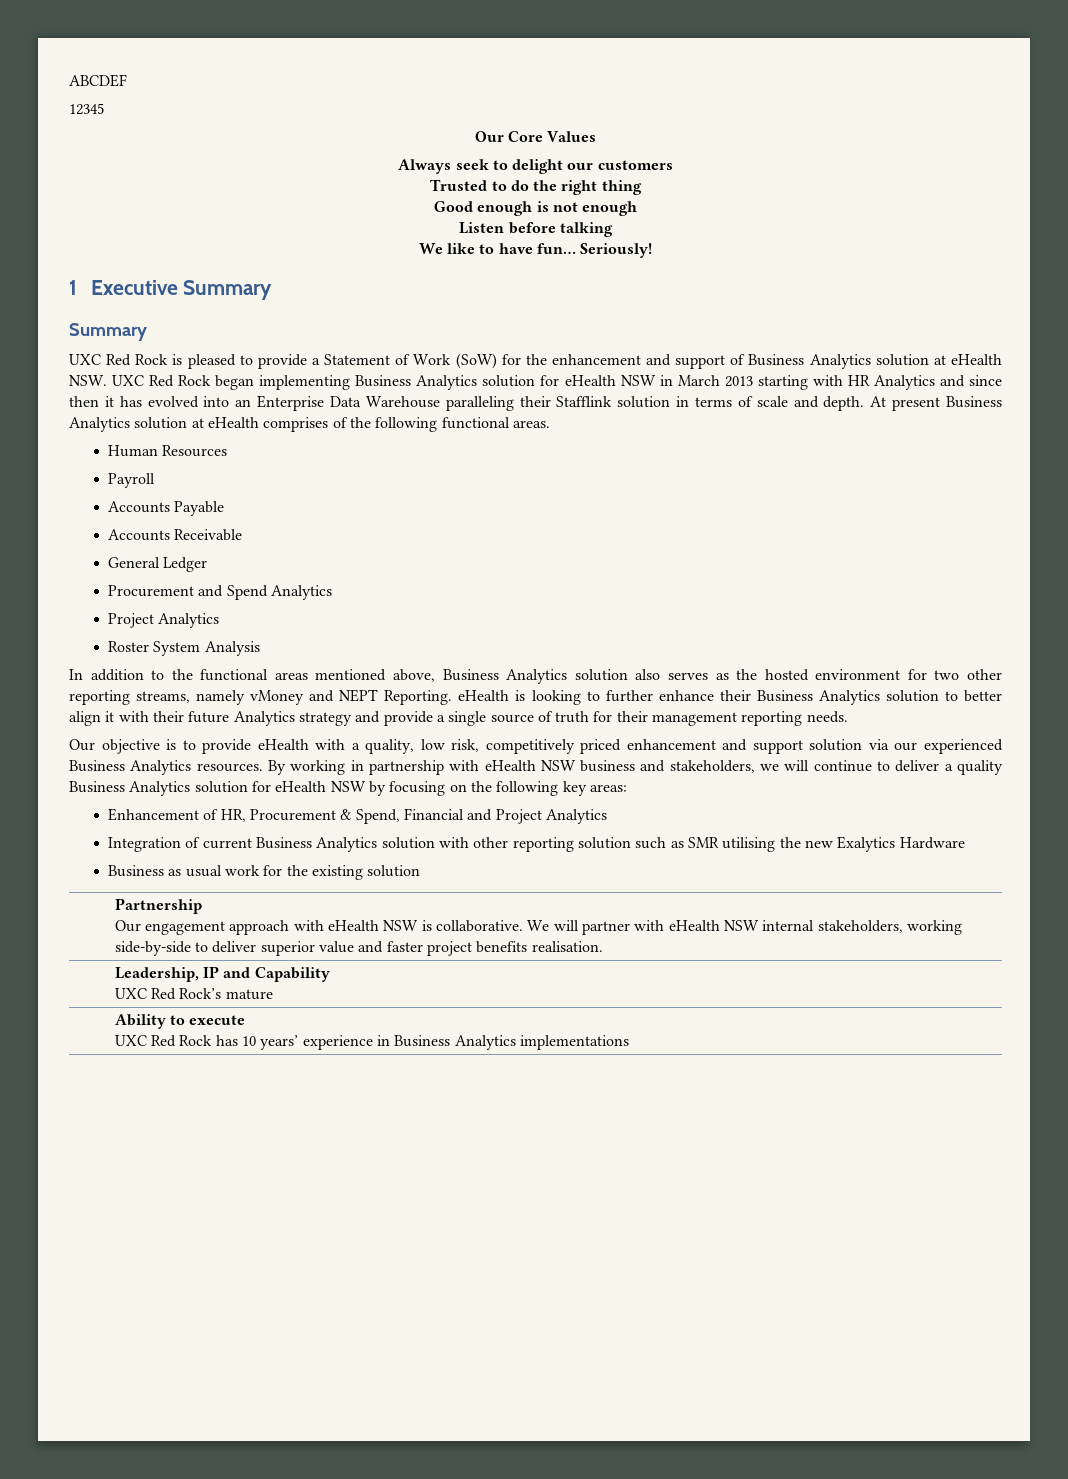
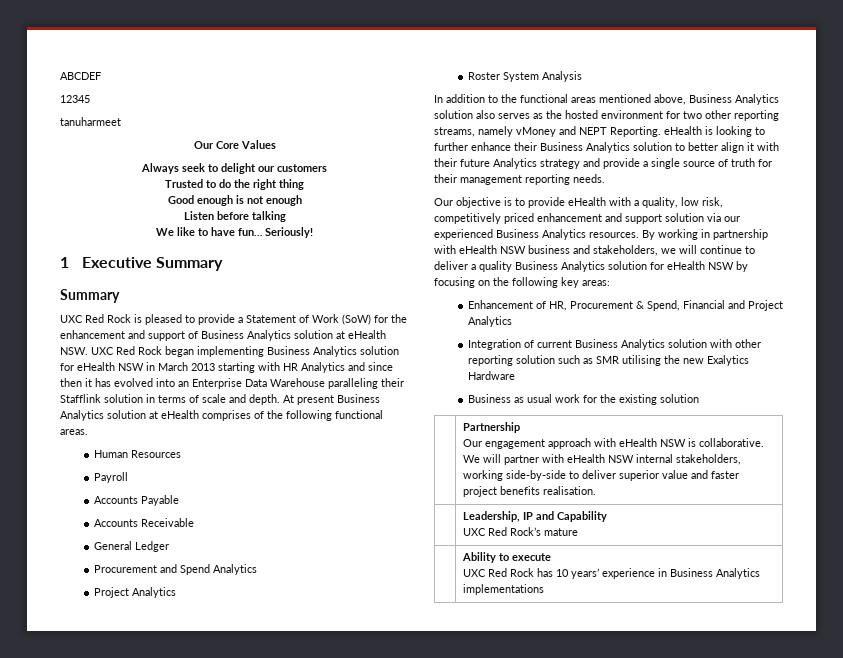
+ tanuharmeet

